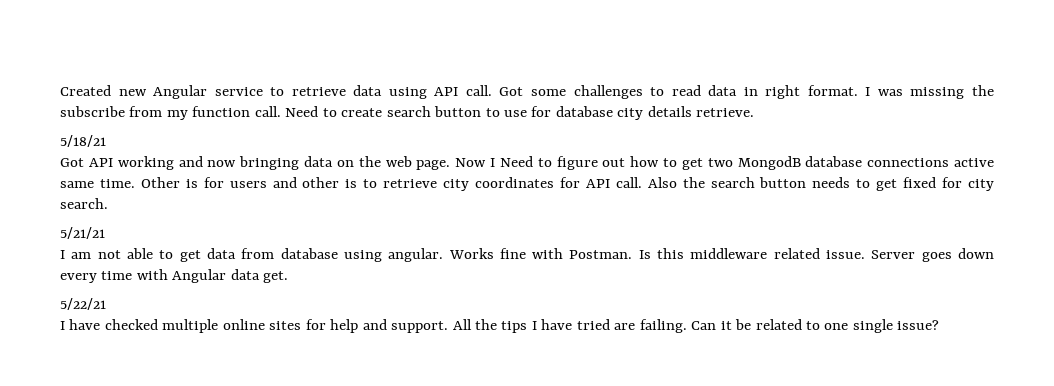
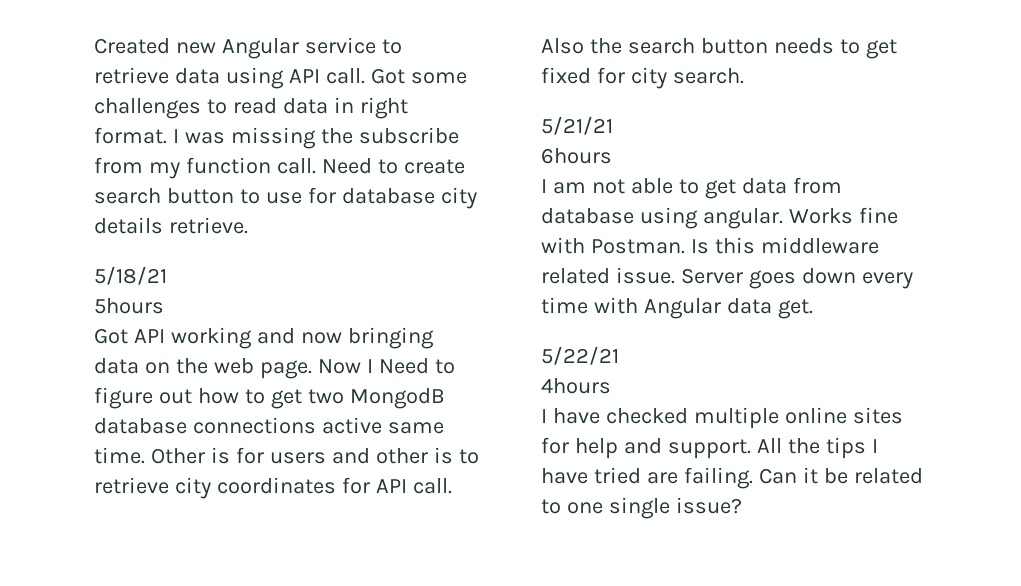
+ 5hours
+ 6hours
+ 4hours

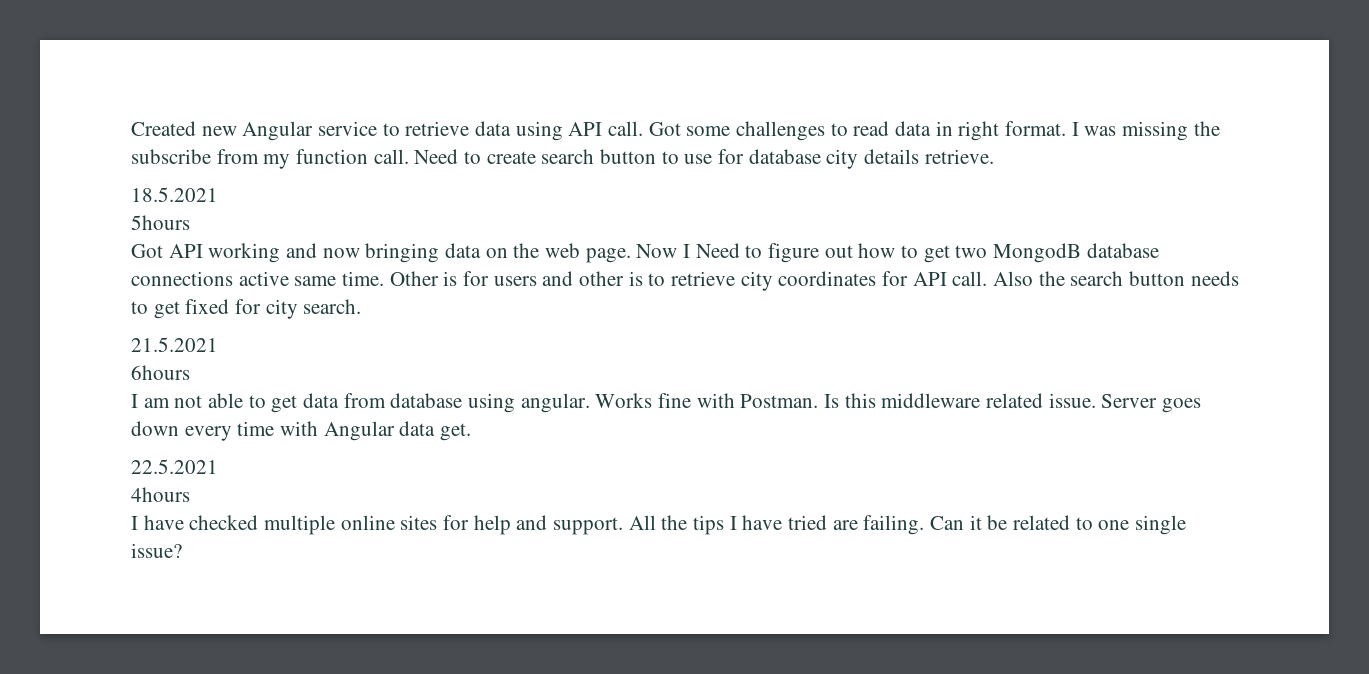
- 5/18/21
+ 18.5.2021
- 5/21/21
+ 21.5.2021
- 5/22/21
+ 22.5.2021

